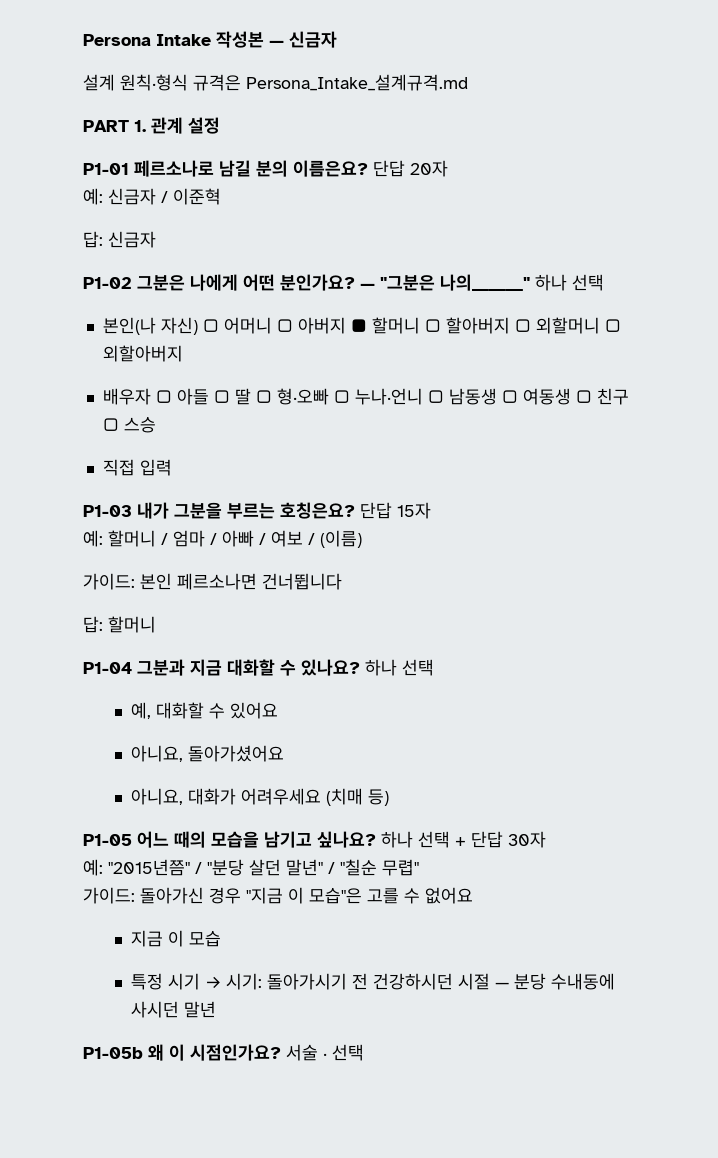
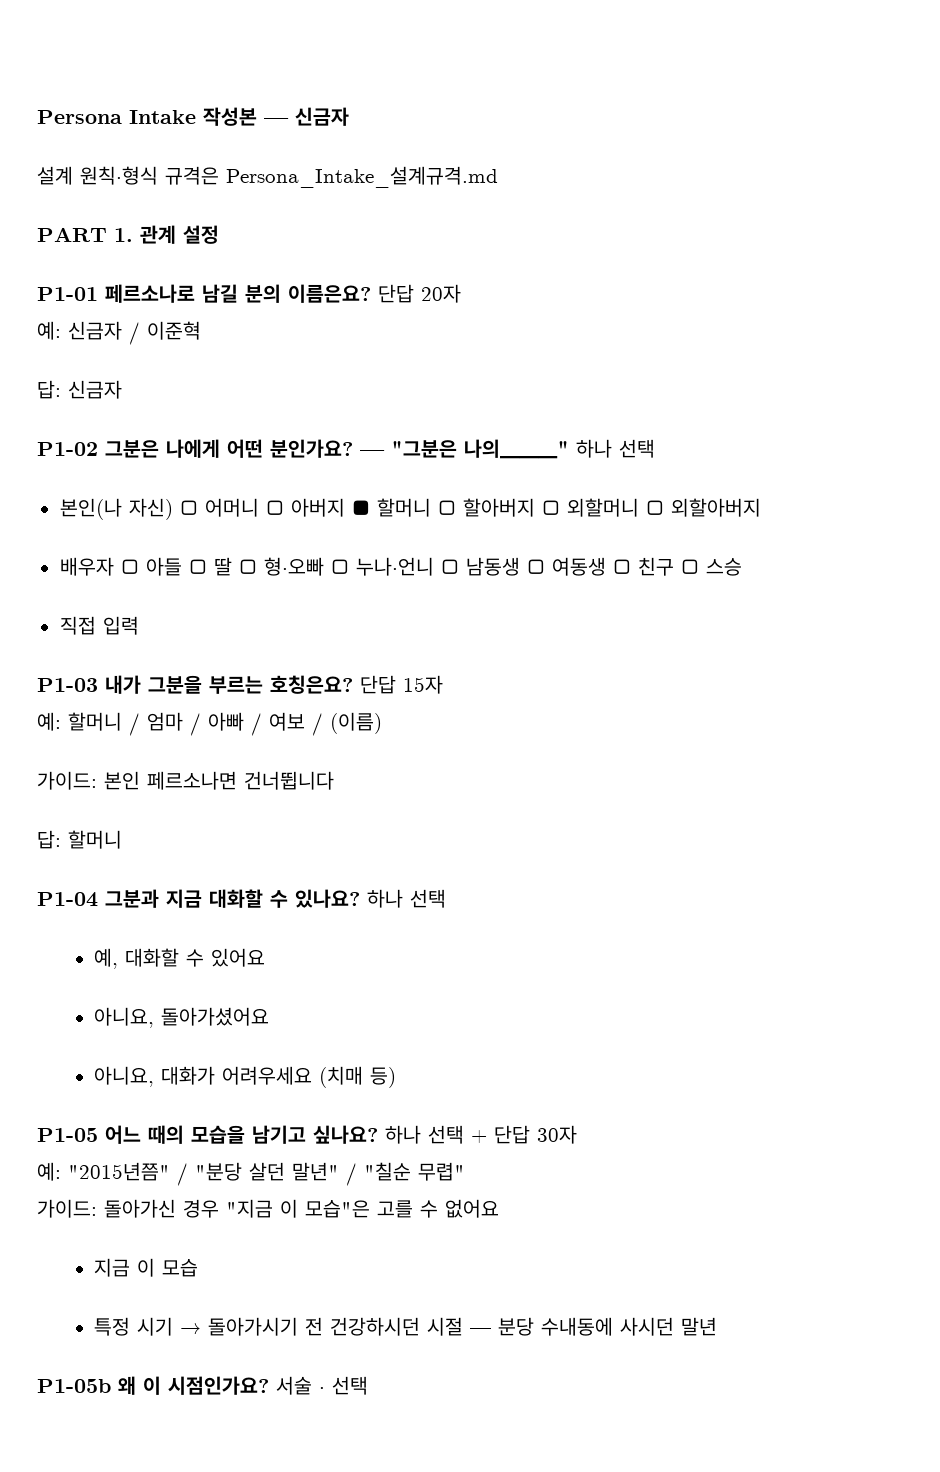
- 특정 시기 → 시기: 돌아가시기 전 건강하시던 시절 — 분당 수내동에 사시던 말년
+ 특정 시기 → 돌아가시기 전 건강하시던 시절 — 분당 수내동에 사시던 말년

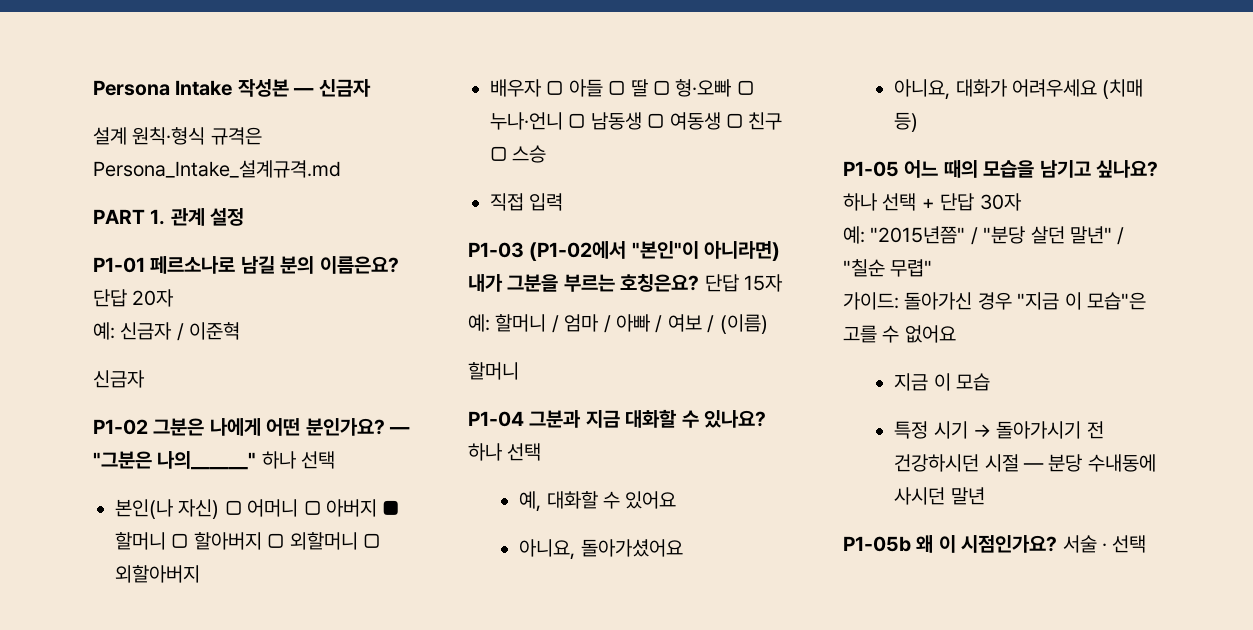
  예: 신금자 / 이준혁
- 답: 신금자
+ 신금자
- P1-03 내가 그분을 부르는 호칭은요?
+ P1-03 (P1-02에서 "본인"이 아니라면) 내가 그분을 부르는 호칭은요?
  예: 할머니 / 엄마 / 아빠 / 여보 / (이름)
- 가이드: 본인 페르소나면 건너뜁니다
- 답: 할머니
+ 할머니

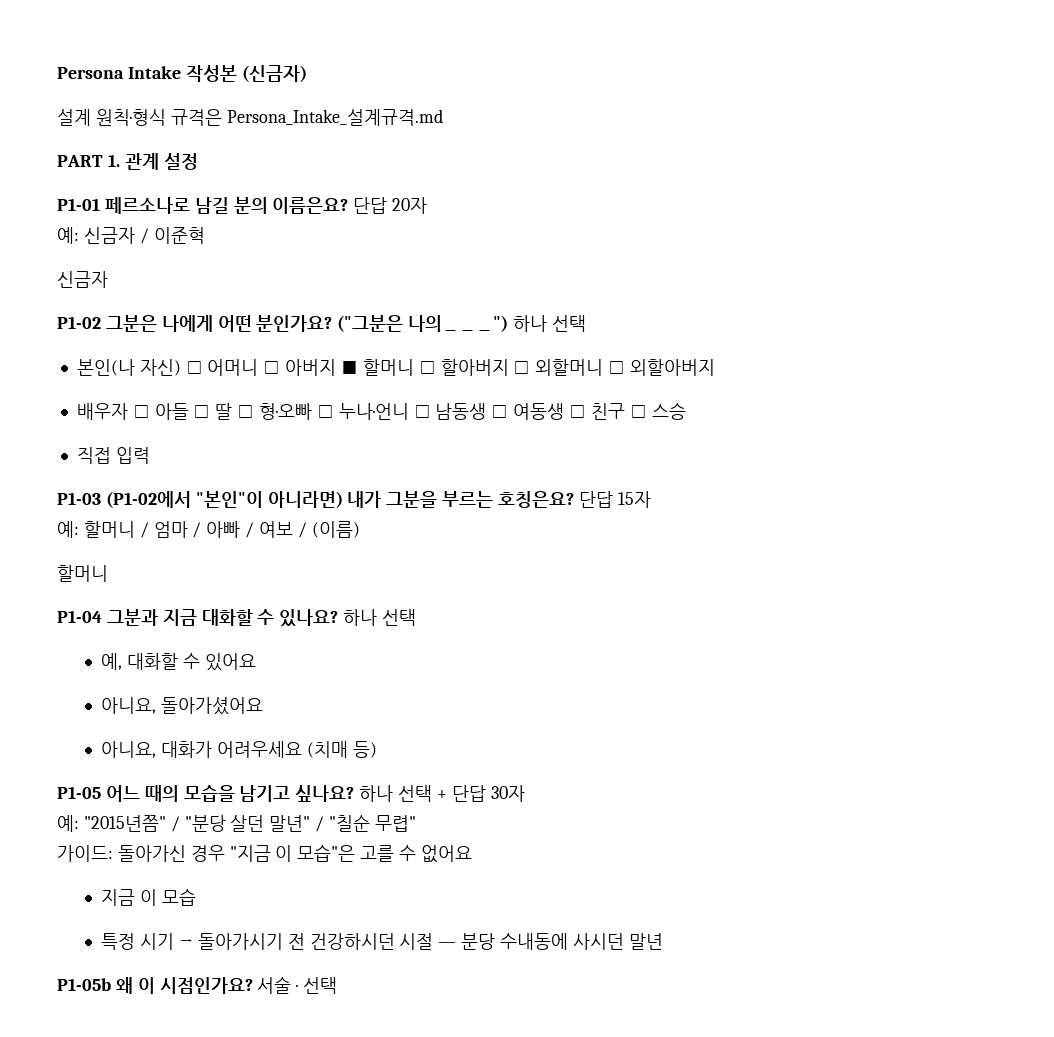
- Persona Intake 작성본 — 신금자
+ Persona Intake 작성본 (신금자)
- — "그분은 나의＿＿＿" 하나 선택
+ ("그분은 나의＿＿＿") 하나 선택

